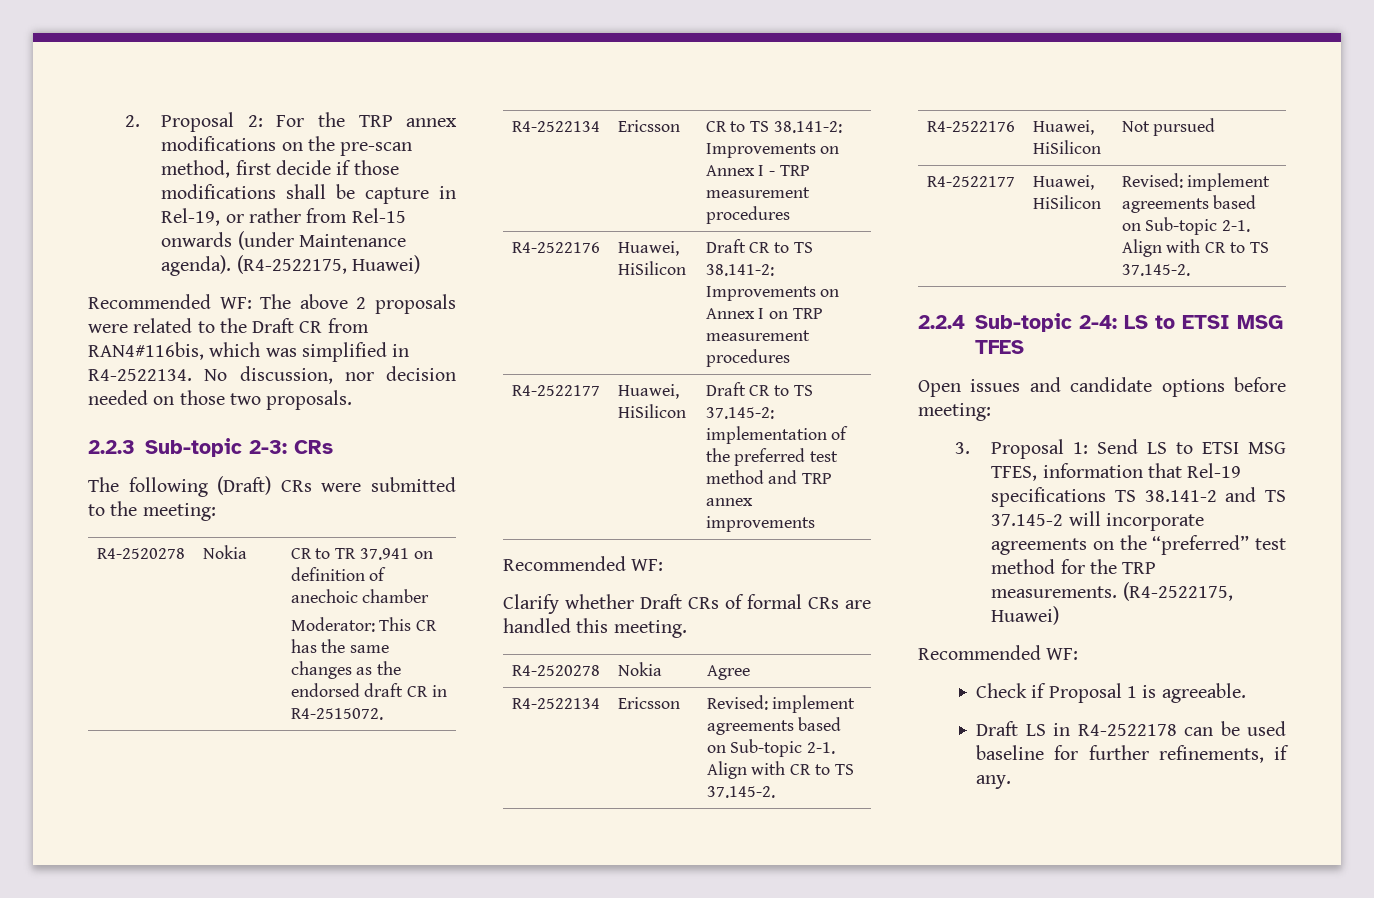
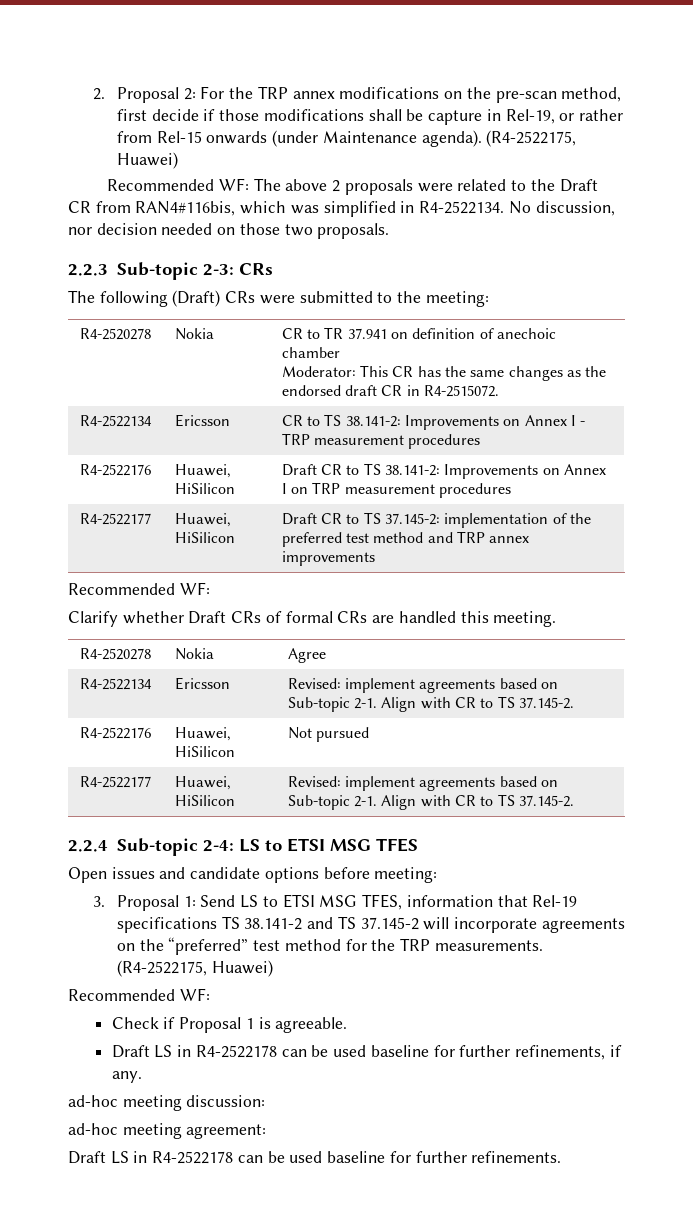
+ ad-hoc meeting discussion:
+ ad-hoc meeting agreement:
+ Draft LS in R4-2522178 can be used baseline for further refinements.

